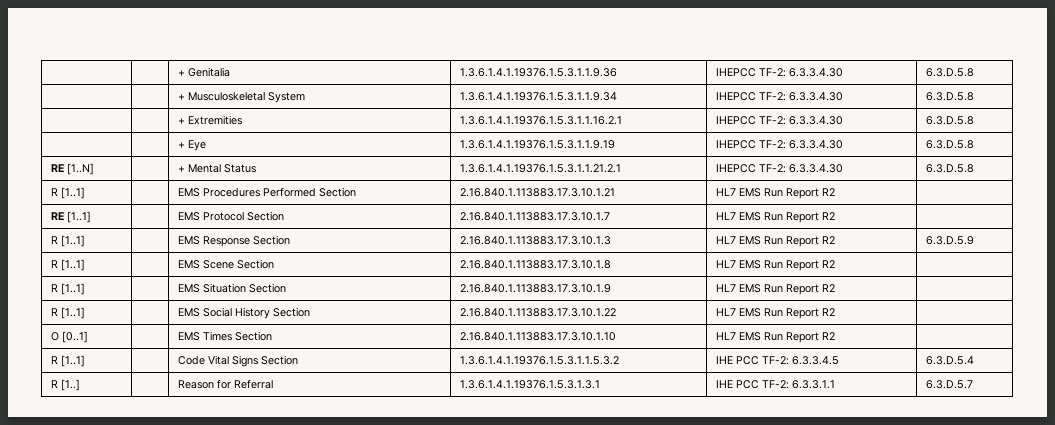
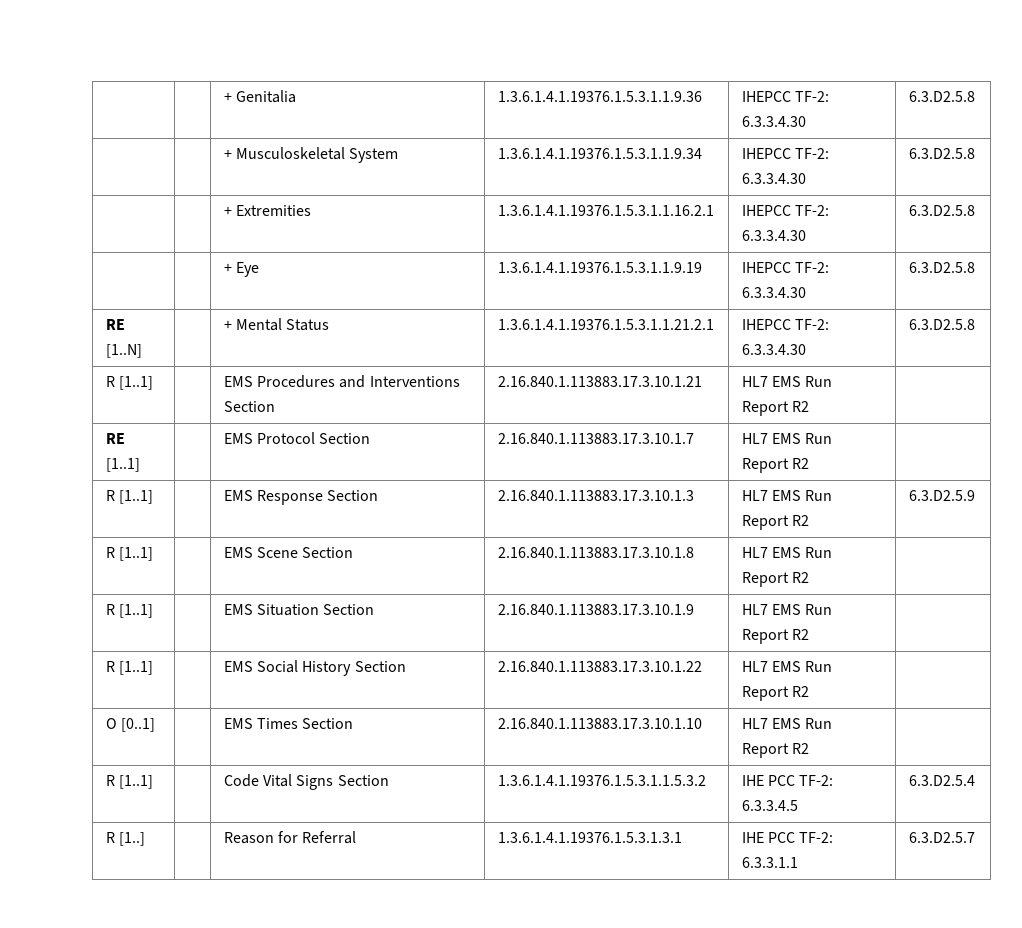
- | | + Genitalia | 1.3.6.1.4.1.19376.1.5.3.1.1.9.36 | IHEPCC TF-2: 6.3.3.4.30 | 6.3.D.5.8
+ | | + Genitalia | 1.3.6.1.4.1.19376.1.5.3.1.1.9.36 | IHEPCC TF-2: 6.3.3.4.30 | 6.3.D2.5.8
- | | + Musculoskeletal System | 1.3.6.1.4.1.19376.1.5.3.1.1.9.34 | IHEPCC TF-2: 6.3.3.4.30 | 6.3.D.5.8
+ | | + Musculoskeletal System | 1.3.6.1.4.1.19376.1.5.3.1.1.9.34 | IHEPCC TF-2: 6.3.3.4.30 | 6.3.D2.5.8
- | | + Extremities | 1.3.6.1.4.1.19376.1.5.3.1.1.16.2.1 | IHEPCC TF-2: 6.3.3.4.30 | 6.3.D.5.8
+ | | + Extremities | 1.3.6.1.4.1.19376.1.5.3.1.1.16.2.1 | IHEPCC TF-2: 6.3.3.4.30 | 6.3.D2.5.8
- | | + Eye | 1.3.6.1.4.1.19376.1.5.3.1.1.9.19 | IHEPCC TF-2: 6.3.3.4.30 | 6.3.D.5.8
+ | | + Eye | 1.3.6.1.4.1.19376.1.5.3.1.1.9.19 | IHEPCC TF-2: 6.3.3.4.30 | 6.3.D2.5.8
- RE [1..N] | | + Mental Status | 1.3.6.1.4.1.19376.1.5.3.1.1.21.2.1 | IHEPCC TF-2: 6.3.3.4.30 | 6.3.D.5.8
+ RE [1..N] | | + Mental Status | 1.3.6.1.4.1.19376.1.5.3.1.1.21.2.1 | IHEPCC TF-2: 6.3.3.4.30 | 6.3.D2.5.8
- R [1..1] | | EMS Procedures Performed Section | 2.16.840.1.113883.17.3.10.1.21 | HL7 EMS Run Report R2 |
+ R [1..1] | | EMS Procedures and Interventions Section | 2.16.840.1.113883.17.3.10.1.21 | HL7 EMS Run Report R2 |
- R [1..1] | | EMS Response Section | 2.16.840.1.113883.17.3.10.1.3 | HL7 EMS Run Report R2 | 6.3.D.5.9
+ R [1..1] | | EMS Response Section | 2.16.840.1.113883.17.3.10.1.3 | HL7 EMS Run Report R2 | 6.3.D2.5.9
- R [1..1] | | Code Vital Signs Section | 1.3.6.1.4.1.19376.1.5.3.1.1.5.3.2 | IHE PCC TF-2: 6.3.3.4.5 | 6.3.D.5.4
+ R [1..1] | | Code Vital Signs Section | 1.3.6.1.4.1.19376.1.5.3.1.1.5.3.2 | IHE PCC TF-2: 6.3.3.4.5 | 6.3.D2.5.4
- R [1..] | | Reason for Referral | 1.3.6.1.4.1.19376.1.5.3.1.3.1 | IHE PCC TF-2: 6.3.3.1.1 | 6.3.D.5.7
+ R [1..] | | Reason for Referral | 1.3.6.1.4.1.19376.1.5.3.1.3.1 | IHE PCC TF-2: 6.3.3.1.1 | 6.3.D2.5.7

